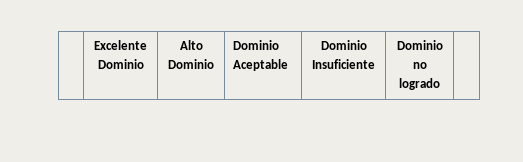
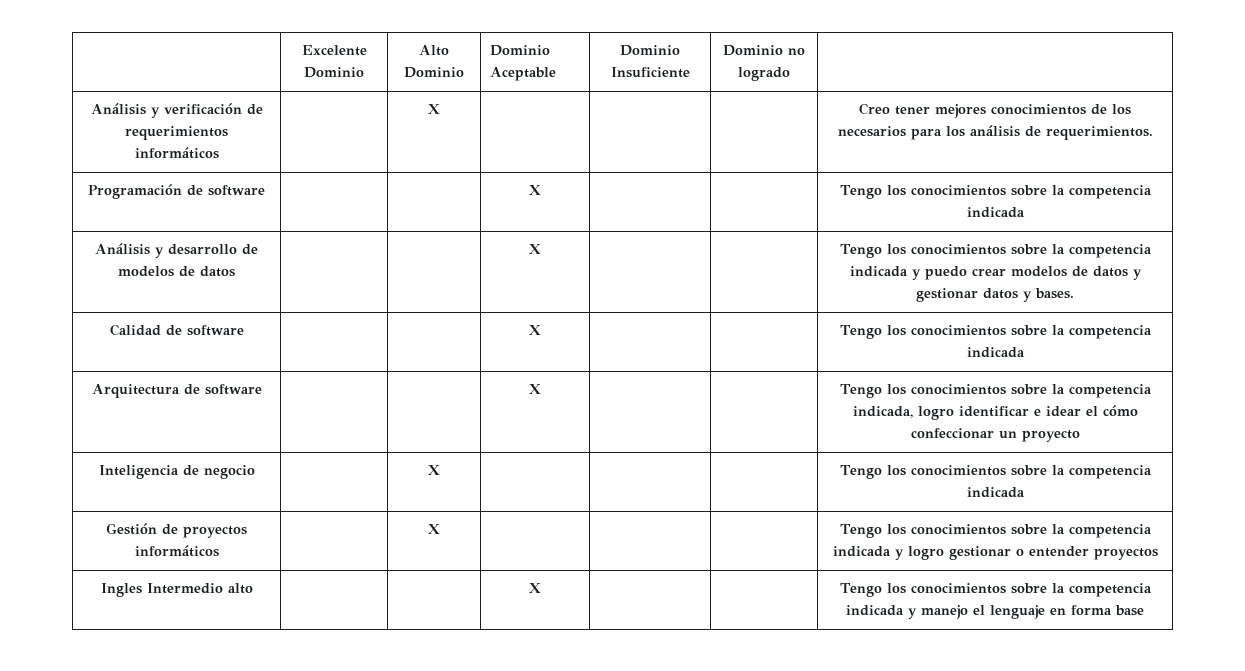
+ Análisis y verificación de requerimientos informáticos | | X | | | | Creo tener mejores conocimientos de los necesarios para los análisis de requerimientos.
+ Programación de software | | | X | | | Tengo los conocimientos sobre la competencia indicada
+ Análisis y desarrollo de modelos de datos | | | X | | | Tengo los conocimientos sobre la competencia indicada y puedo crear modelos de datos y gestionar datos y bases.
+ Calidad de software | | | X | | | Tengo los conocimientos sobre la competencia indicada
+ Arquitectura de software | | | X | | | Tengo los conocimientos sobre la competencia indicada, logro identificar e idear el cómo confeccionar un proyecto
+ Inteligencia de negocio | | X | | | | Tengo los conocimientos sobre la competencia indicada
+ Gestión de proyectos informáticos | | X | | | | Tengo los conocimientos sobre la competencia indicada y logro gestionar o entender proyectos
+ Ingles Intermedio alto | | | X | | | Tengo los conocimientos sobre la competencia indicada y manejo el lenguaje en forma base

